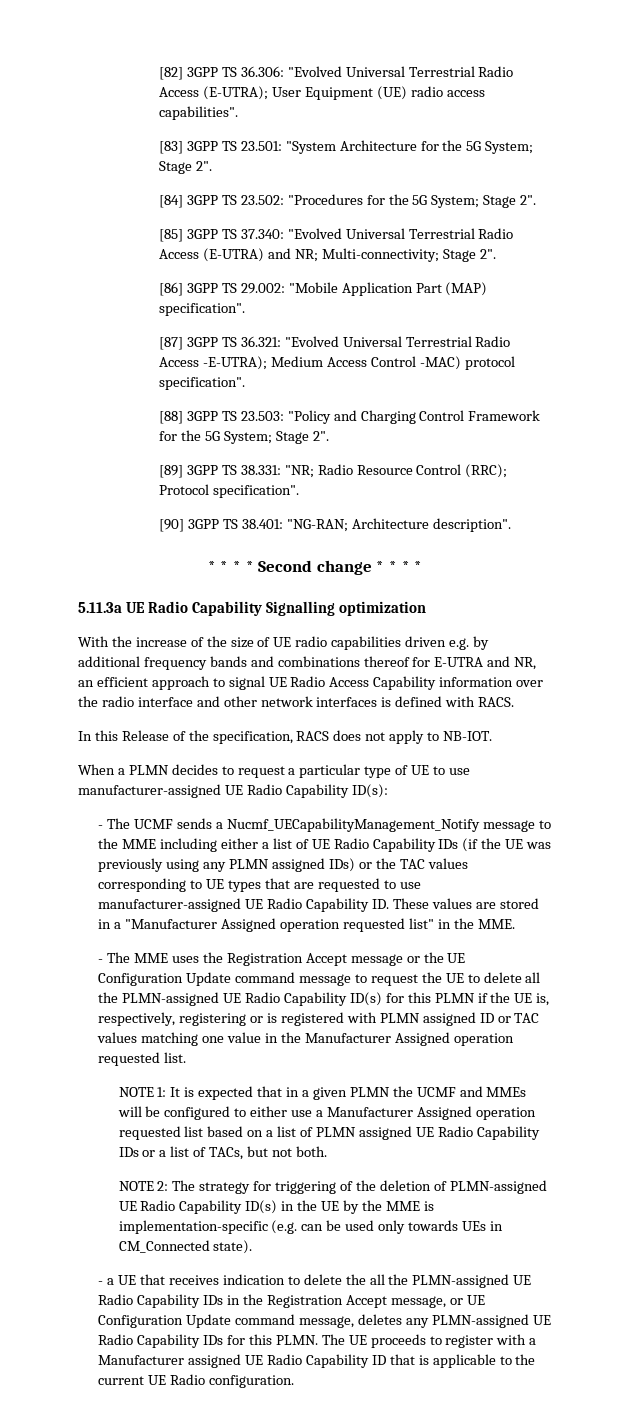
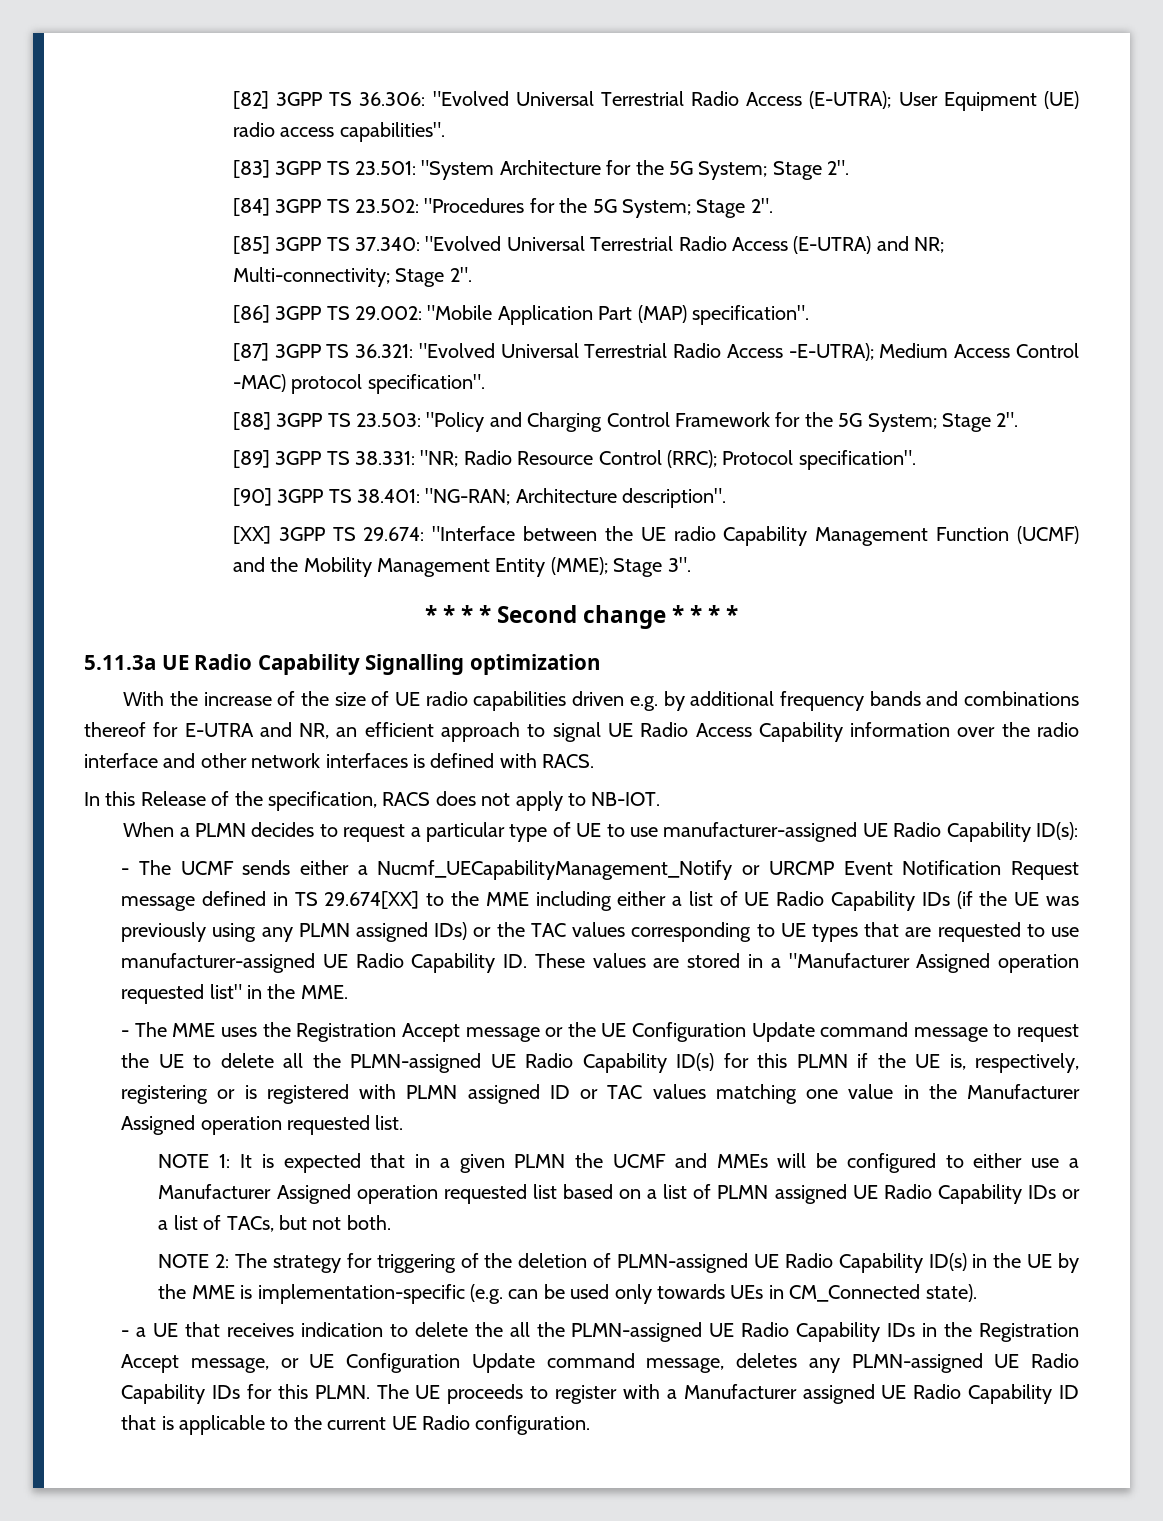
+ [XX] 3GPP TS 29.674: "Interface between the UE radio Capability Management Function (UCMF) and the Mobility Management Entity (MME); Stage 3".
- - The UCMF sends a Nucmf_UECapabilityManagement_Notify message to the MME including either a list of UE Radio Capability IDs (if the UE was previously using any PLMN assigned IDs) or the TAC values corresponding to UE types that are requested to use manufacturer-assigned UE Radio Capability ID. These values are stored in a "Manufacturer Assigned operation requested list" in the MME.
+ - The UCMF sends either a Nucmf_UECapabilityManagement_Notify or URCMP Event Notification Request message defined in TS 29.674[XX] to the MME including either a list of UE Radio Capability IDs (if the UE was previously using any PLMN assigned IDs) or the TAC values corresponding to UE types that are requested to use manufacturer-assigned UE Radio Capability ID. These values are stored in a "Manufacturer Assigned operation requested list" in the MME.

